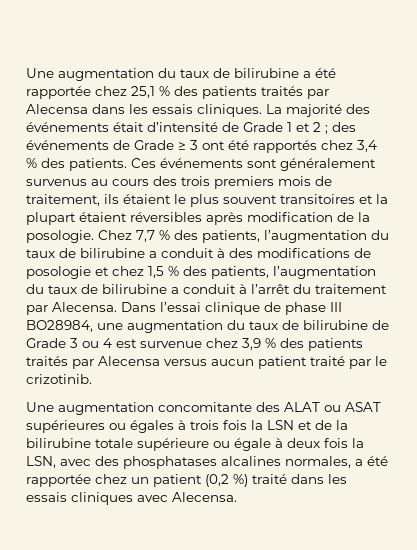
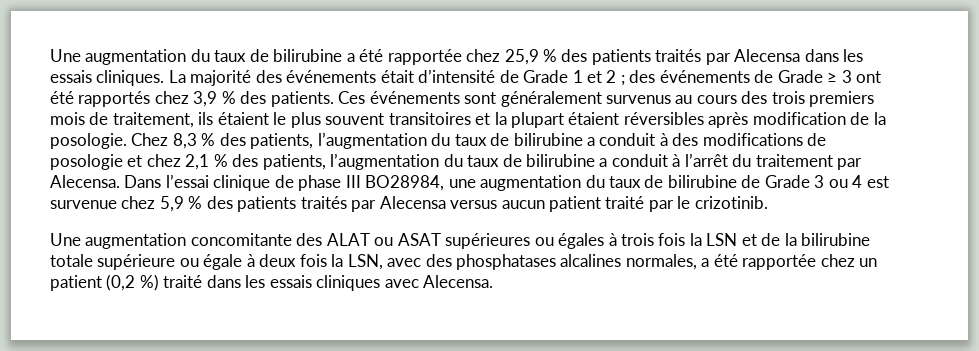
- Une augmentation du taux de bilirubine a été rapportée chez 25,1 % des patients traités par Alecensa dans les essais cliniques.
+ Une augmentation du taux de bilirubine a été rapportée chez 25,9 % des patients traités par Alecensa dans les essais cliniques.
- La majorité des événements était d’intensité de Grade 1 et 2 ; des événements de Grade ≥ 3 ont été rapportés chez 3,4 % des patients.
+ La majorité des événements était d’intensité de Grade 1 et 2 ; des événements de Grade ≥ 3 ont été rapportés chez 3,9 % des patients.
- Chez 7,7 % des patients, l’augmentation du taux de bilirubine a conduit à des modifications de posologie et chez 1,5 % des patients, l’augmentation du taux de bilirubine a conduit à l’arrêt du traitement par Alecensa.
+ Chez 8,3 % des patients, l’augmentation du taux de bilirubine a conduit à des modifications de posologie et chez 2,1 % des patients, l’augmentation du taux de bilirubine a conduit à l’arrêt du traitement par Alecensa.
- Dans l’essai clinique de phase III BO28984, une augmentation du taux de bilirubine de Grade 3 ou 4 est survenue chez 3,9 % des patients traités par Alecensa versus aucun patient traité par le crizotinib.
+ Dans l’essai clinique de phase III BO28984, une augmentation du taux de bilirubine de Grade 3 ou 4 est survenue chez 5,9 % des patients traités par Alecensa versus aucun patient traité par le crizotinib.

